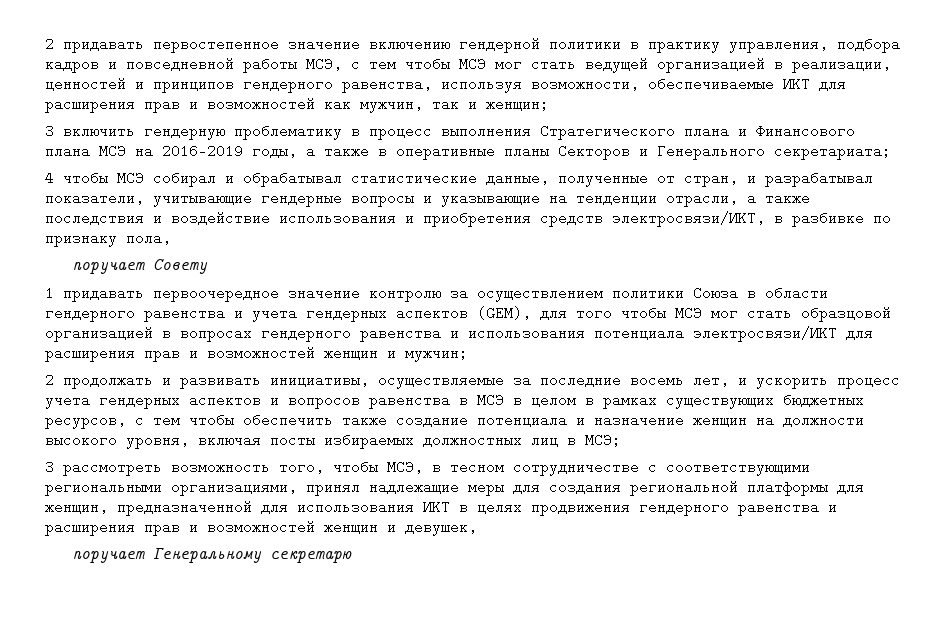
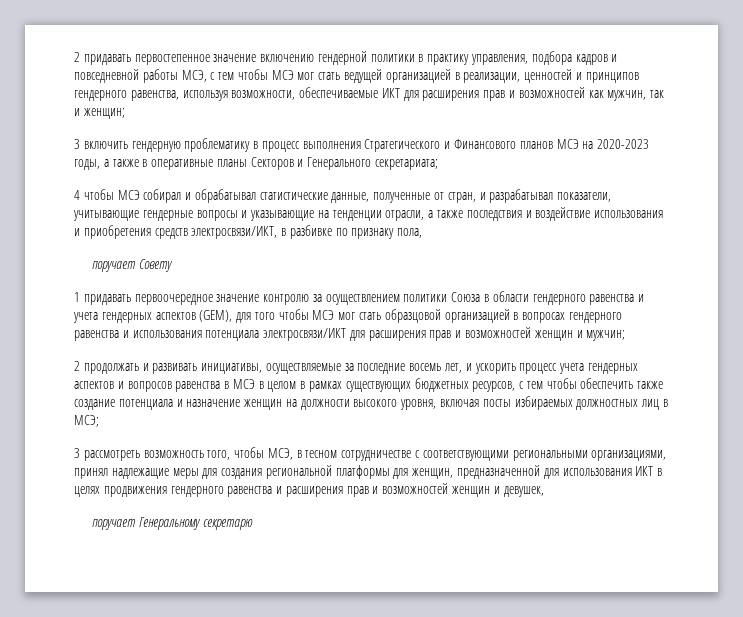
- 3 включить гендерную проблематику в процесс выполнения Стратегического плана и Финансового плана МСЭ на 2016–2019 годы, а также в оперативные планы Секторов и Генерального секретариата;
+ 3 включить гендерную проблематику в процесс выполнения Стратегического и Финансового планов МСЭ на 2020-2023 годы, а также в оперативные планы Секторов и Генерального секретариата;

